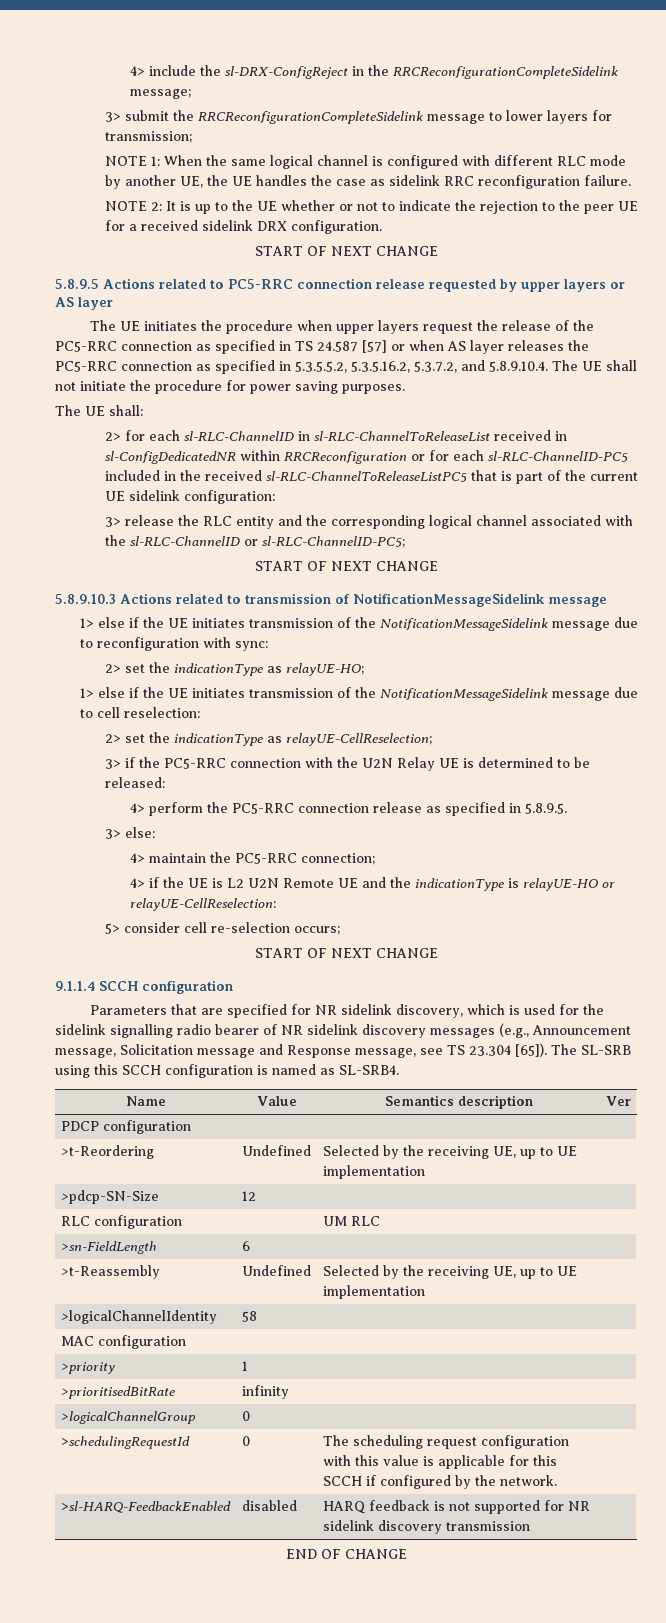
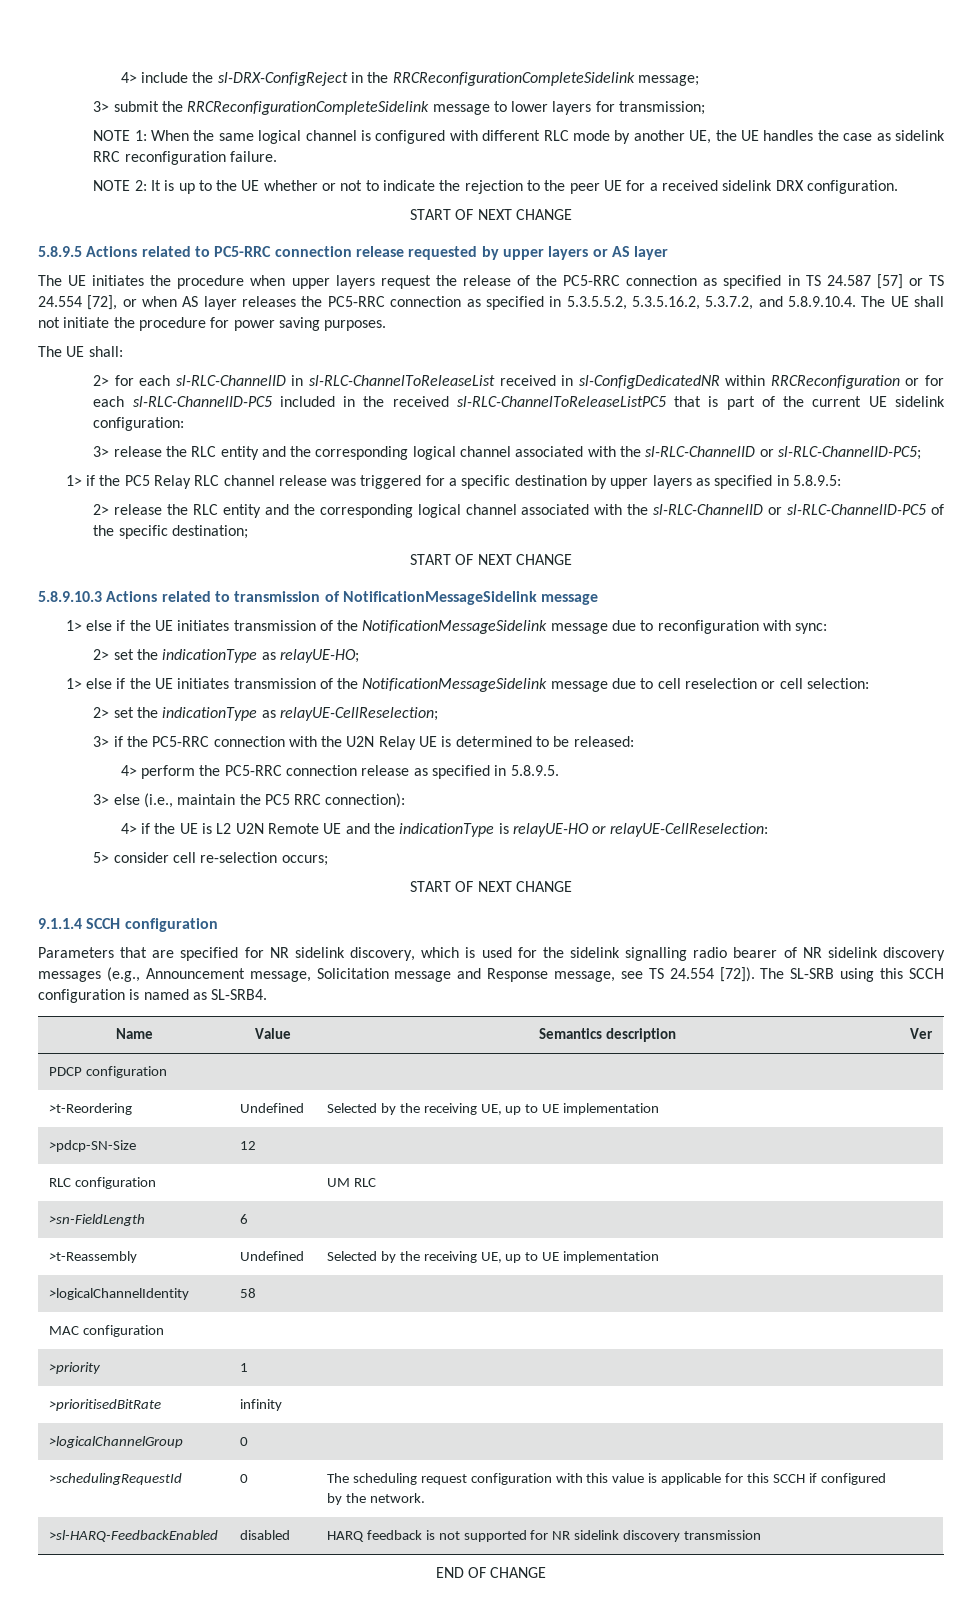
- The UE initiates the procedure when upper layers request the release of the PC5-RRC connection as specified in TS 24.587 [57] or when AS layer releases the PC5-RRC connection as specified in 5.3.5.5.2, 5.3.5.16.2, 5.3.7.2, and 5.8.9.10.4. The UE shall not initiate the procedure for power saving purposes.
+ The UE initiates the procedure when upper layers request the release of the PC5-RRC connection as specified in TS 24.587 [57] or TS 24.554 [72], or when AS layer releases the PC5-RRC connection as specified in 5.3.5.5.2, 5.3.5.16.2, 5.3.7.2, and 5.8.9.10.4. The UE shall not initiate the procedure for power saving purposes.
+ 1> if the PC5 Relay RLC channel release was triggered for a specific destination by upper layers as specified in 5.8.9.5:
+ 2> release the RLC entity and the corresponding logical channel associated with the sl-RLC-ChannelID or sl-RLC-ChannelID-PC5 of the specific destination;
- 1> else if the UE initiates transmission of the NotificationMessageSidelink message due to cell reselection:
+ 1> else if the UE initiates transmission of the NotificationMessageSidelink message due to cell reselection or cell selection:
- 3> else:
- 4> maintain the PC5-RRC connection;
+ 3> else (i.e., maintain the PC5 RRC connection):
- Parameters that are specified for NR sidelink discovery, which is used for the sidelink signalling radio bearer of NR sidelink discovery messages (e.g., Announcement message, Solicitation message and Response message, see TS 23.304 [65]).
+ Parameters that are specified for NR sidelink discovery, which is used for the sidelink signalling radio bearer of NR sidelink discovery messages (e.g., Announcement message, Solicitation message and Response message, see TS 24.554 [72]).

